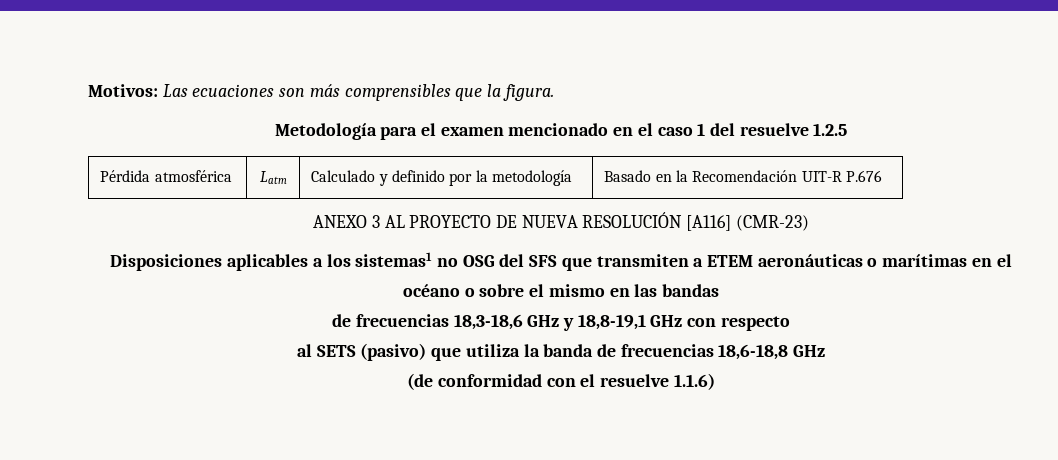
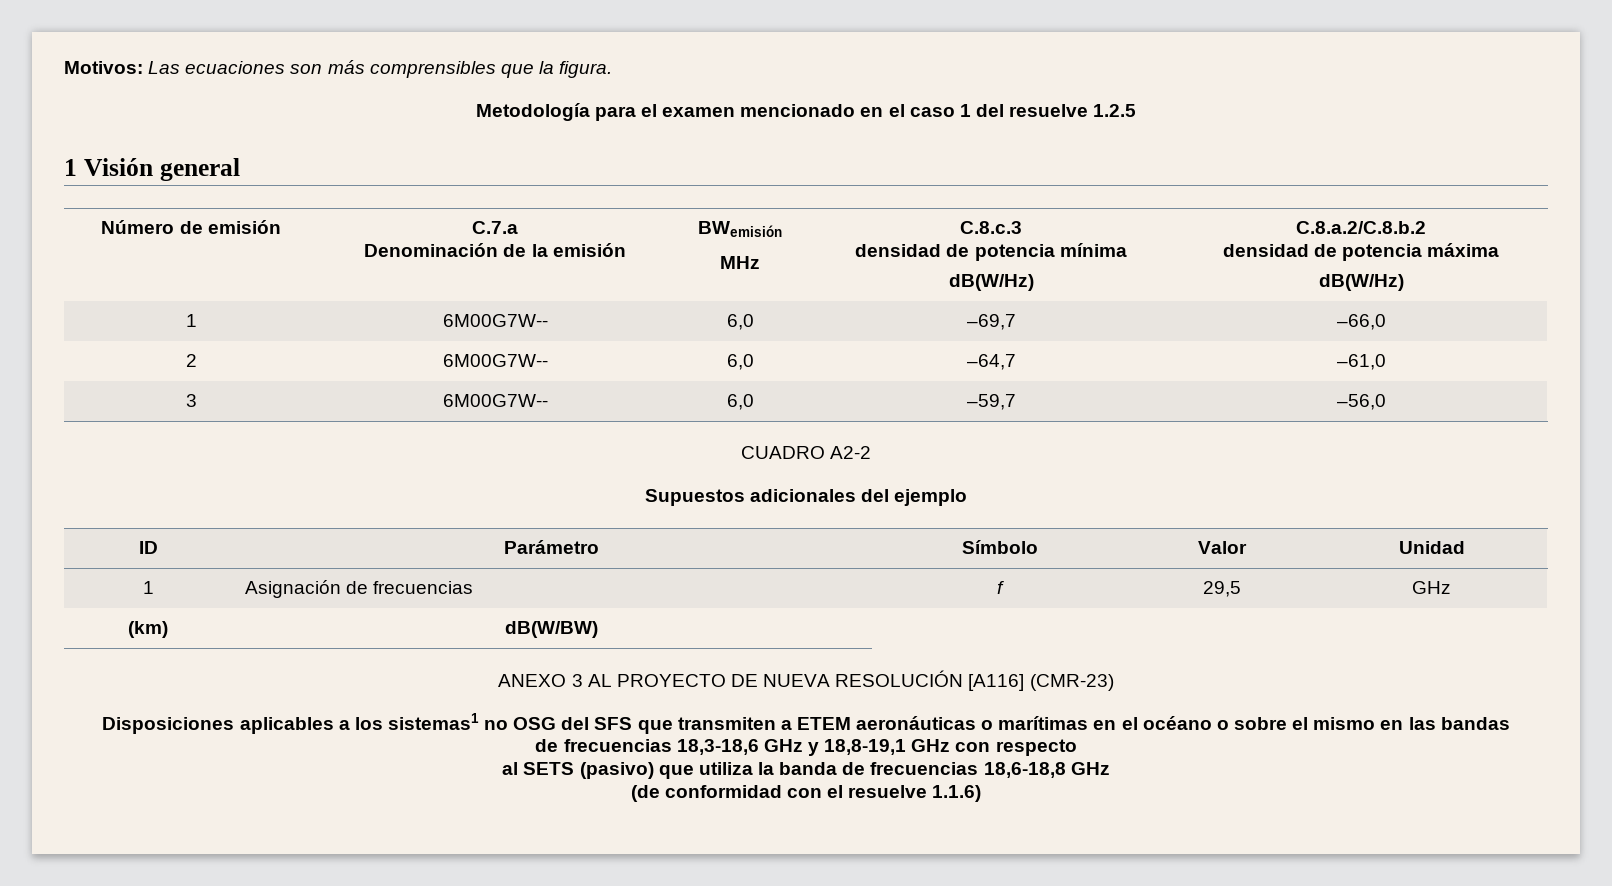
- Pérdida atmosférica | Latm | Calculado y definido por la metodología | Basado en la Recomendación UIT-R P.676
+ 1 Visión general
+ Número de emisión | C.7.a
+ Denominación de la emisión | BWemisión
+ MHz | C.8.c.3
+ densidad de potencia mínima
+ dB(W/Hz) | C.8.a.2/C.8.b.2
+ densidad de potencia máxima
+ dB(W/Hz)
+ 1 | 6M00G7W-- | 6,0 | –69,7 | –66,0
+ 2 | 6M00G7W-- | 6,0 | –64,7 | –61,0
+ 3 | 6M00G7W-- | 6,0 | –59,7 | –56,0
+ CUADRO A2-2
+ Supuestos adicionales del ejemplo
+ ID | Parámetro | Símbolo | Valor | Unidad
+ 1 | Asignación de frecuencias | f | 29,5 | GHz
+ (km) | dB(W/BW)

